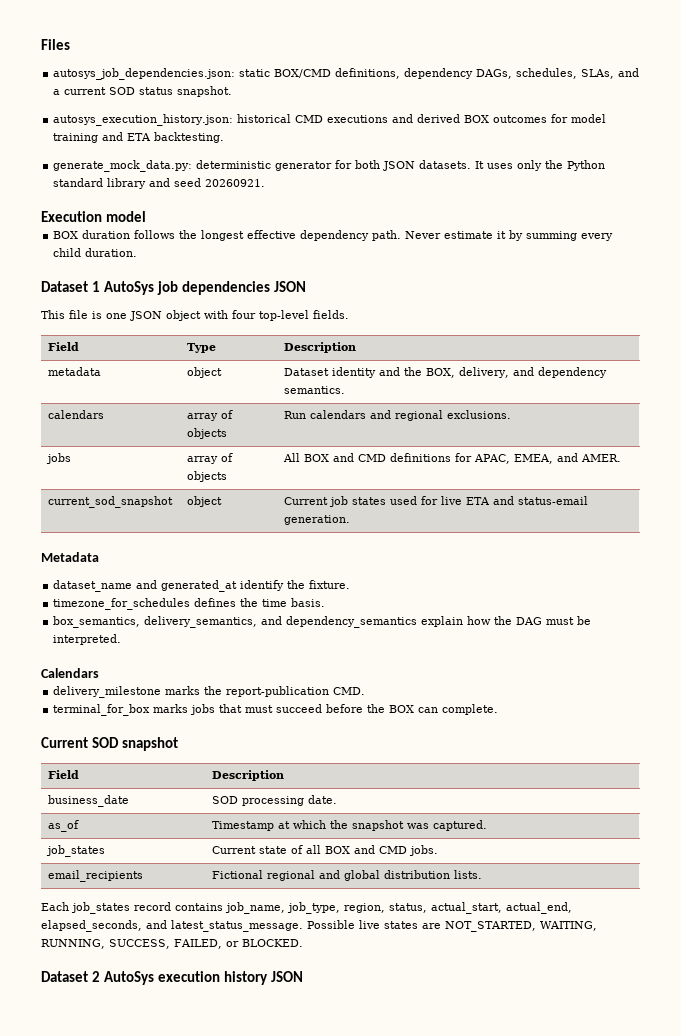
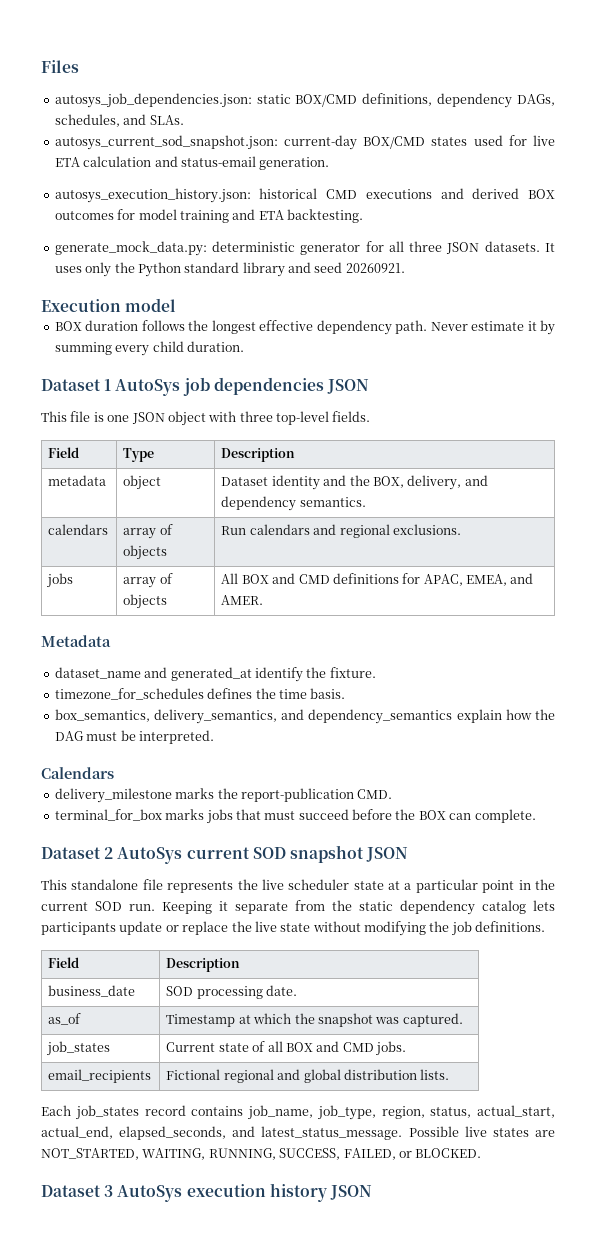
- autosys_job_dependencies.json: static BOX/CMD definitions, dependency DAGs, schedules, SLAs, and a current SOD status snapshot.
+ autosys_job_dependencies.json: static BOX/CMD definitions, dependency DAGs, schedules, and SLAs.
+ autosys_current_sod_snapshot.json: current-day BOX/CMD states used for live ETA calculation and status-email generation.
- generate_mock_data.py: deterministic generator for both JSON datasets.
+ generate_mock_data.py: deterministic generator for all three JSON datasets.
- This file is one JSON object with four top-level fields.
+ This file is one JSON object with three top-level fields.
- current_sod_snapshot | object | Current job states used for live ETA and status-email generation.
- Current SOD snapshot
+ Dataset 2 AutoSys current SOD snapshot JSON
+ This standalone file represents the live scheduler state at a particular point in the current SOD run. Keeping it separate from the static dependency catalog lets participants update or replace the live state without modifying the job definitions.
- Dataset 2 AutoSys execution history JSON
+ Dataset 3 AutoSys execution history JSON

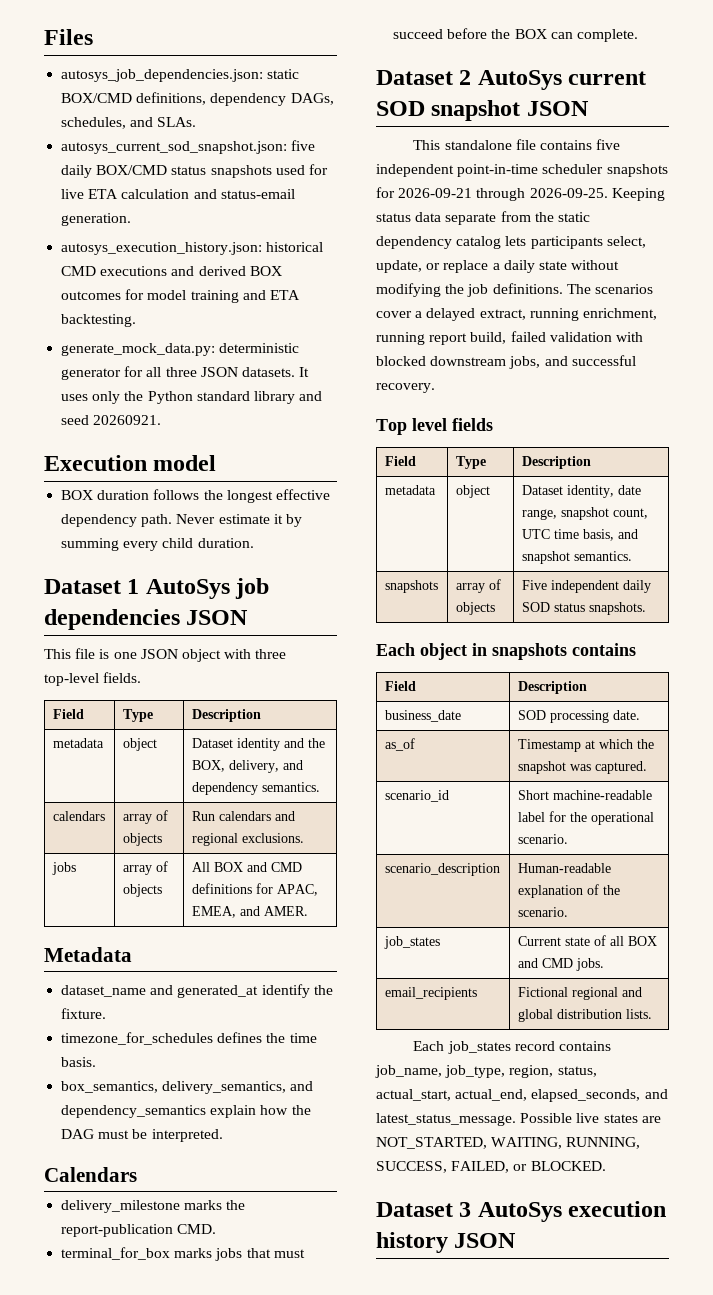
- autosys_current_sod_snapshot.json: current-day BOX/CMD states used for live ETA calculation and status-email generation.
+ autosys_current_sod_snapshot.json: five daily BOX/CMD status snapshots used for live ETA calculation and status-email generation.
- This standalone file represents the live scheduler state at a particular point in the current SOD run. Keeping it separate from the static dependency catalog lets participants update or replace the live state without modifying the job definitions.
+ This standalone file contains five independent point-in-time scheduler snapshots for 2026-09-21 through 2026-09-25. Keeping status data separate from the static dependency catalog lets participants select, update, or replace a daily state without modifying the job definitions. The scenarios cover a delayed extract, running enrichment, running report build, failed validation with blocked downstream jobs, and successful recovery.
+ Top level fields
+ Field | Type | Description
+ metadata | object | Dataset identity, date range, snapshot count, UTC time basis, and snapshot semantics.
+ snapshots | array of objects | Five independent daily SOD status snapshots.
+ Each object in snapshots contains
+ scenario_id | Short machine-readable label for the operational scenario.
+ scenario_description | Human-readable explanation of the scenario.

